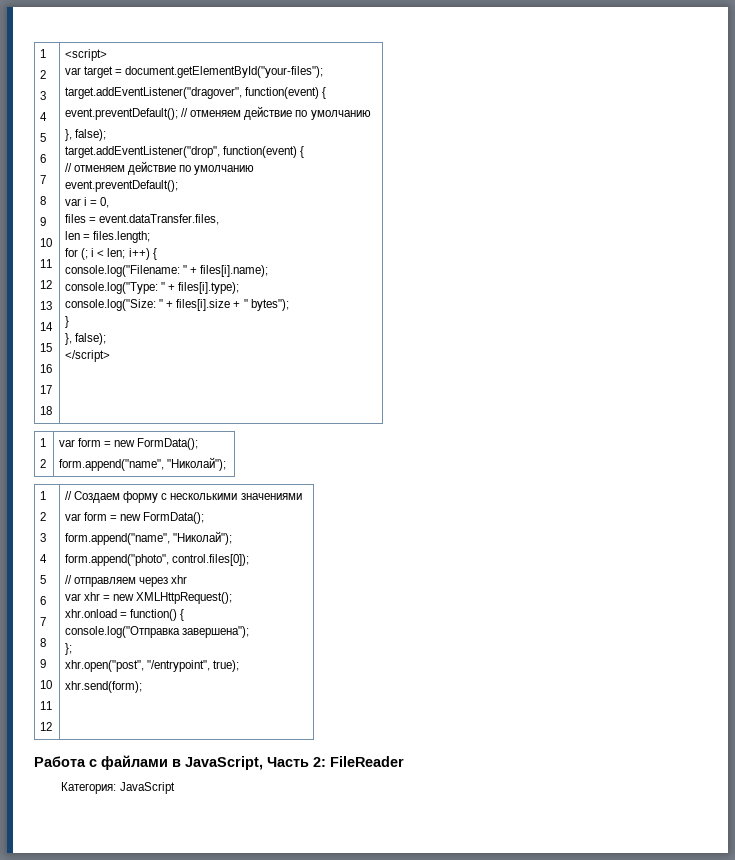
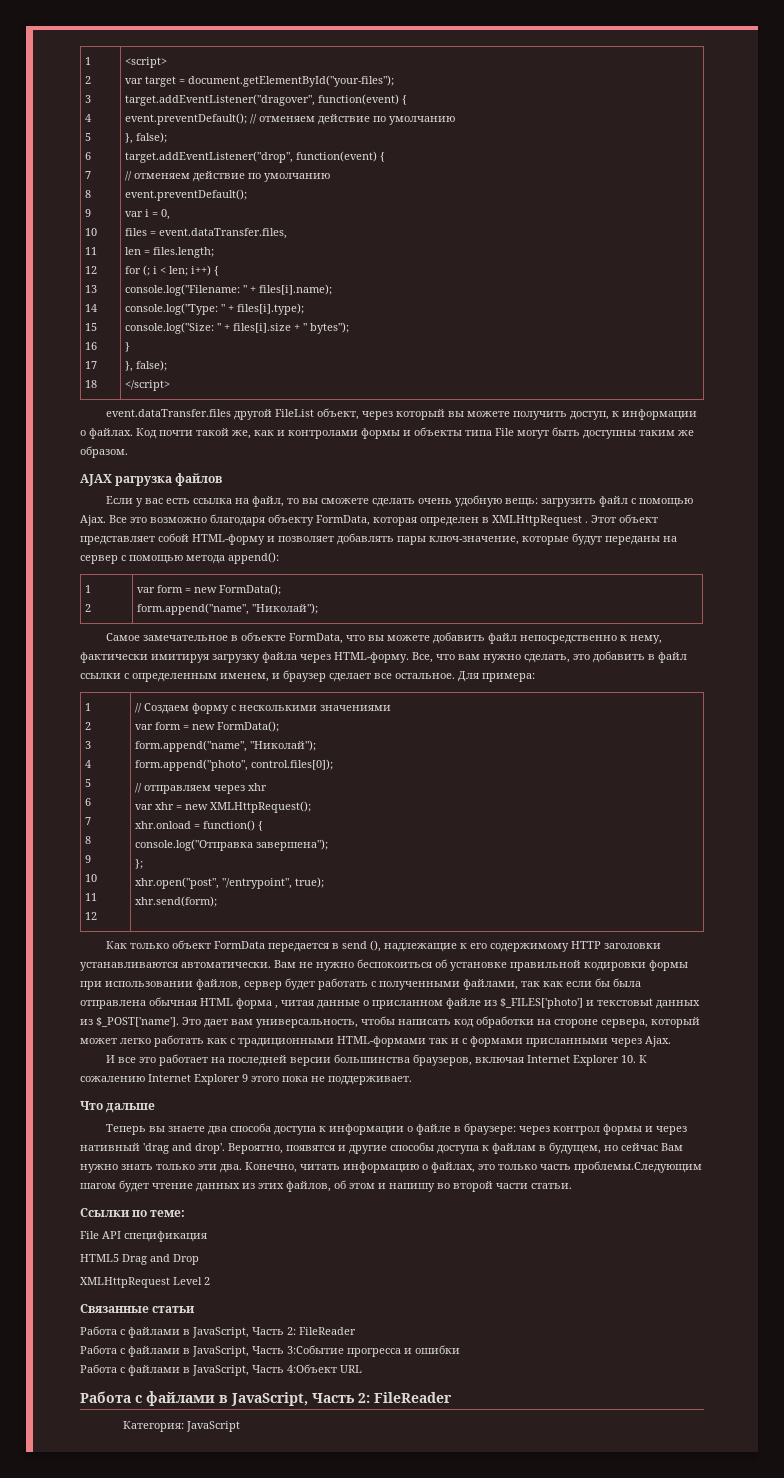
+ event.dataTransfer.files другой FileList объект, через который вы можете получить доступ, к информации о файлах. Код почти такой же, как и контролами формы и объекты типа File могут быть доступны таким же образом.
+ AJAX pагрузка файлов
+ Если у вас есть ссылка на файл, то вы сможете сделать очень удобную вещь: загрузить файл с помощью Ajax. Все это возможно благодаря объекту FormData, которая определен в XMLHttpRequest . Этот объект представляет собой HTML-форму и позволяет добавлять пары ключ-значение, которые будут переданы на сервер с помощью метода append():
+ Самое замечательное в объекте FormData, что вы можете добавить файл непосредственно к нему, фактически имитируя загрузку файла через HTML-форму. Все, что вам нужно сделать, это добавить в файл ссылки с определенным именем, и браузер сделает все остальное. Для примера:
+ Как только объект FormData передается в send (), надлежащие к его содержимому HTTP заголовки устанавливаются автоматически. Вам не нужно беспокоиться об установке правильной кодировки формы при использовании файлов, сервер будет работать с полученными файлами, так как если бы была отправлена обычная HTML форма , читая данные о присланном файле из $_FILES['photo'] и текстовыt данных из $_POST['name']. Это дает вам универсальность, чтобы написать код обработки на стороне сервера, который может легко работать как с традиционными HTML-формами так и с формами присланными через Ajax.
+ И все это работает на последней версии большинства браузеров, включая Internet Explorer 10. К сожалению Internet Explorer 9 этого пока не поддерживает.
+ Что дальше
+ Теперь вы знаете два способа доступа к информации о файле в браузере: через контрол формы и через нативный 'drag and drop'. Вероятно, появятся и другие способы доступа к файлам в будущем, но сейчас Вам нужно знать только эти два. Конечно, читать информацию о файлах, это только часть проблемы.Следующим шагом будет чтение данных из этих файлов, об этом и напишу во второй части статьи.
+ Ссылки по теме:
+ File API спецификация
+ HTML5 Drag and Drop
+ XMLHttpRequest Level 2
+ Связанные статьи
+ Работа с файлами в JavaScript, Часть 2: FileReader
+ Работа с файлами в JavaScript, Часть 3:Событие прогресса и ошибки
+ Работа с файлами в JavaScript, Часть 4:Объект URL

